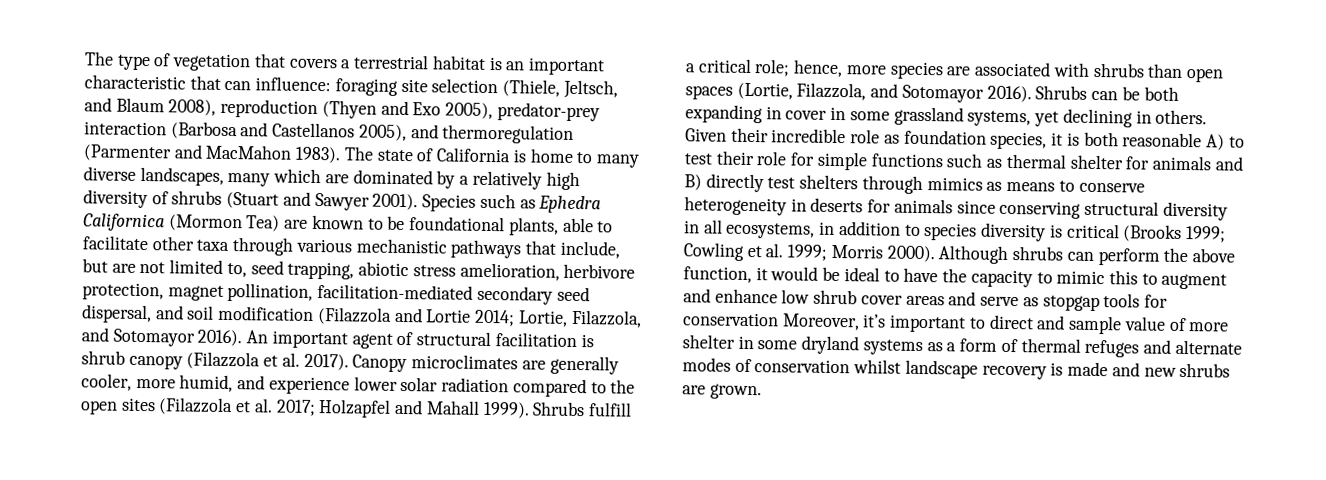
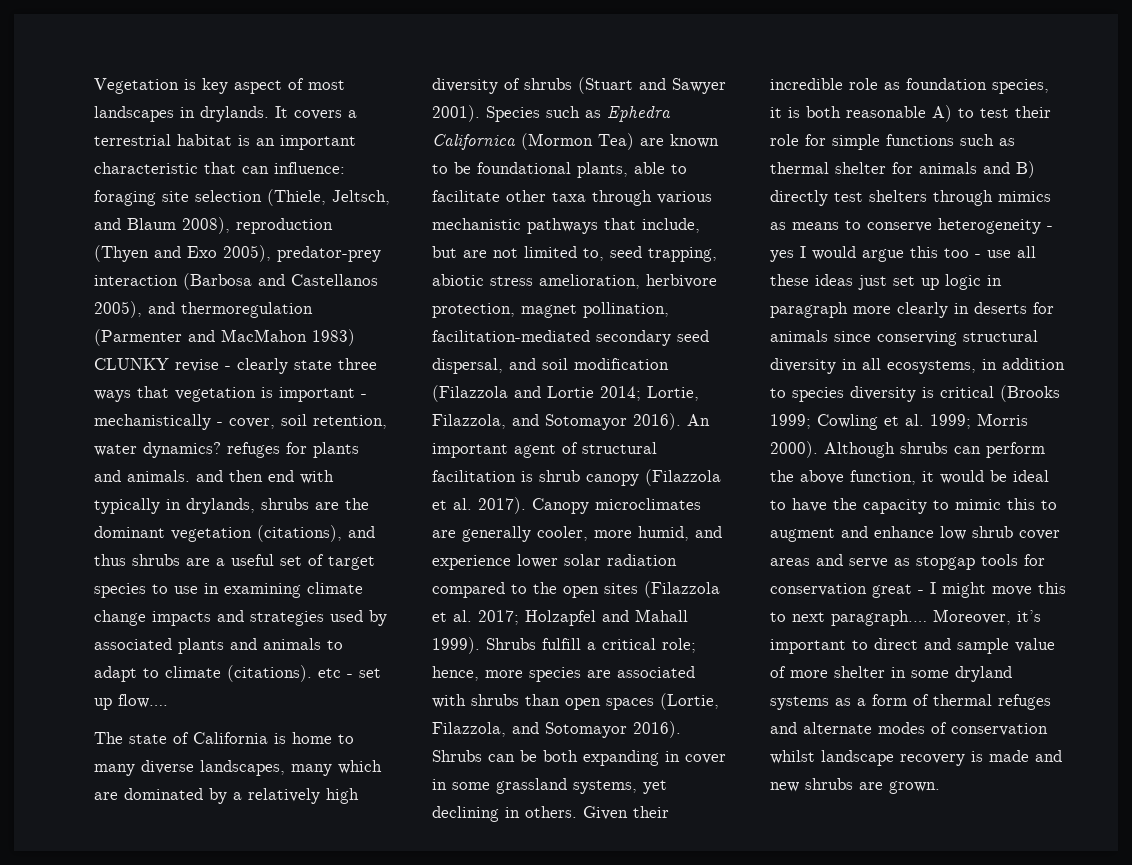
- The type of vegetation that covers a terrestrial habitat is an important characteristic that can influence: foraging site selection (Thiele, Jeltsch, and Blaum 2008), reproduction (Thyen and Exo 2005), predator-prey interaction (Barbosa and Castellanos 2005), and thermoregulation (Parmenter and MacMahon 1983). The state of California is home to many diverse landscapes, many which are dominated by a relatively high diversity of shrubs (Stuart and Sawyer 2001).
+ Vegetation is key aspect of most landscapes in drylands. It covers a terrestrial habitat is an important characteristic that can influence: foraging site selection (Thiele, Jeltsch, and Blaum 2008), reproduction (Thyen and Exo 2005), predator-prey interaction (Barbosa and Castellanos 2005), and thermoregulation (Parmenter and MacMahon 1983) CLUNKY revise - clearly state three ways that vegetation is important - mechanistically - cover, soil retention, water dynamics? refuges for plants and animals. and then end with typically in drylands, shrubs are the dominant vegetation (citations), and thus shrubs are a useful set of target species to use in examining climate change impacts and strategies used by associated plants and animals to adapt to climate (citations). etc - set up flow….
+ The state of California is home to many diverse landscapes, many which are dominated by a relatively high diversity of shrubs (Stuart and Sawyer 2001).
- Given their incredible role as foundation species, it is both reasonable A) to test their role for simple functions such as thermal shelter for animals and B) directly test shelters through mimics as means to conserve heterogeneity in deserts for animals since conserving structural diversity in all ecosystems, in addition to species diversity is critical (Brooks 1999;
+ Given their incredible role as foundation species, it is both reasonable A) to test their role for simple functions such as thermal shelter for animals and B) directly test shelters through mimics as means to conserve heterogeneity - yes I would argue this too - use all these ideas just set up logic in paragraph more clearly in deserts for animals since conserving structural diversity in all ecosystems, in addition to species diversity is critical (Brooks 1999;
- Although shrubs can perform the above function, it would be ideal to have the capacity to mimic this to augment and enhance low shrub cover areas and serve as stopgap tools for conservation Moreover, it’s important to direct and sample value of more shelter in some dryland systems as a form of thermal refuges and alternate modes of conservation whilst landscape recovery is made and new shrubs are grown.
+ Although shrubs can perform the above function, it would be ideal to have the capacity to mimic this to augment and enhance low shrub cover areas and serve as stopgap tools for conservation great - I might move this to next paragraph.… Moreover, it’s important to direct and sample value of more shelter in some dryland systems as a form of thermal refuges and alternate modes of conservation whilst landscape recovery is made and new shrubs are grown.

